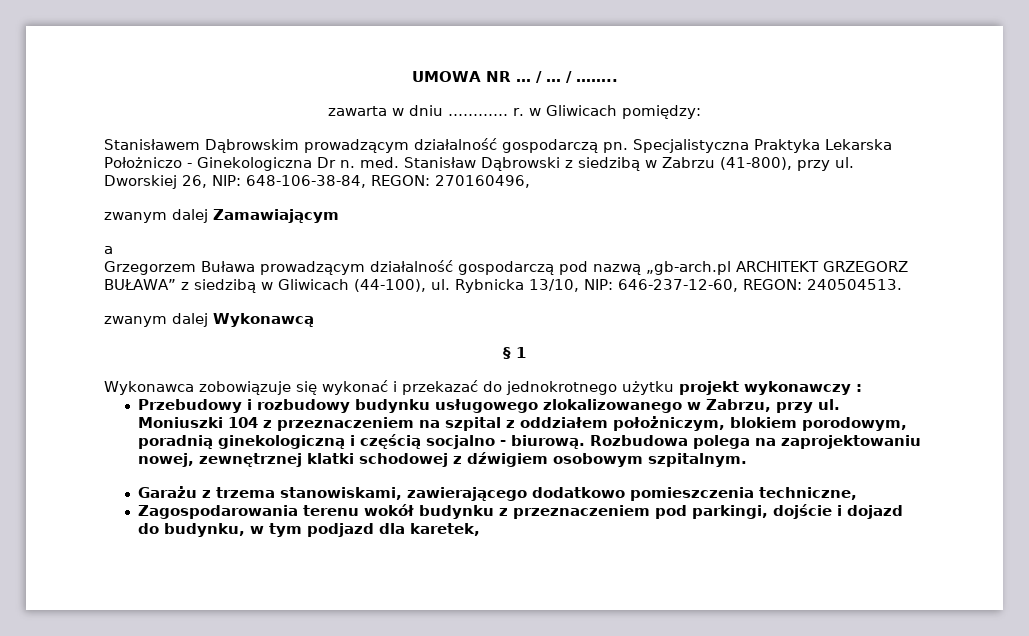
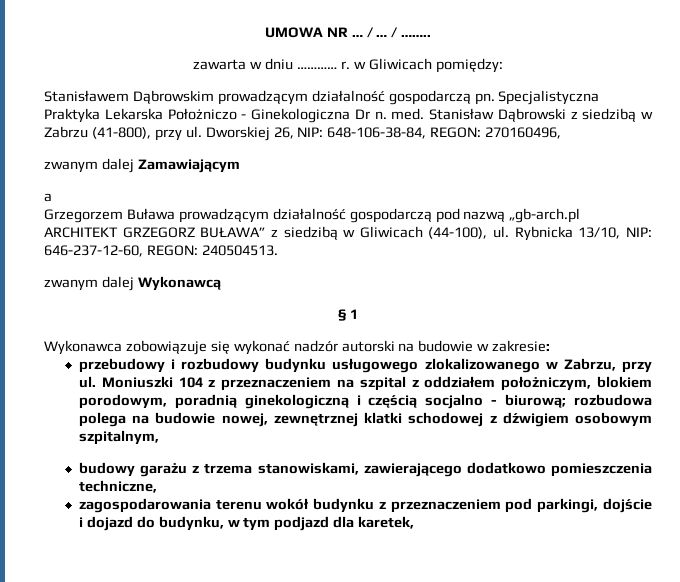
- Wykonawca zobowiązuje się wykonać i przekazać do jednokrotnego użytku projekt wykonawczy :
- Przebudowy i rozbudowy budynku usługowego zlokalizowanego w Zabrzu, przy ul.
+ Wykonawca zobowiązuje się wykonać nadzór autorski na budowie w zakresie:
+ przebudowy i rozbudowy budynku usługowego zlokalizowanego w Zabrzu, przy ul.
- Moniuszki 104 z przeznaczeniem na szpital z oddziałem położniczym, blokiem porodowym, poradnią ginekologiczną i częścią socjalno - biurową. Rozbudowa polega na zaprojektowaniu nowej, zewnętrznej klatki schodowej z dźwigiem osobowym szpitalnym.
- Garażu z trzema stanowiskami, zawierającego dodatkowo pomieszczenia techniczne,
+ Moniuszki 104 z przeznaczeniem na szpital z oddziałem położniczym, blokiem porodowym, poradnią ginekologiczną i częścią socjalno - biurową; rozbudowa polega na budowie nowej, zewnętrznej klatki schodowej z dźwigiem osobowym szpitalnym,
+ budowy garażu z trzema stanowiskami, zawierającego dodatkowo pomieszczenia techniczne,
- Zagospodarowania terenu wokół budynku z przeznaczeniem pod parkingi, dojście i dojazd do budynku, w tym podjazd dla karetek,
+ zagospodarowania terenu wokół budynku z przeznaczeniem pod parkingi, dojście i dojazd do budynku, w tym podjazd dla karetek,

